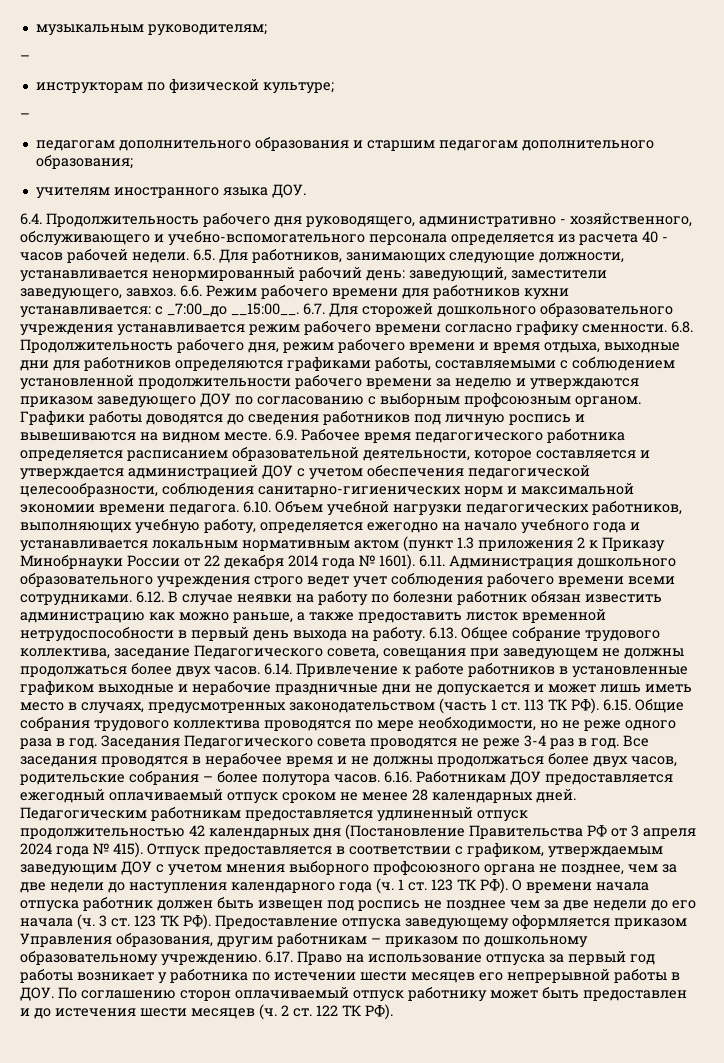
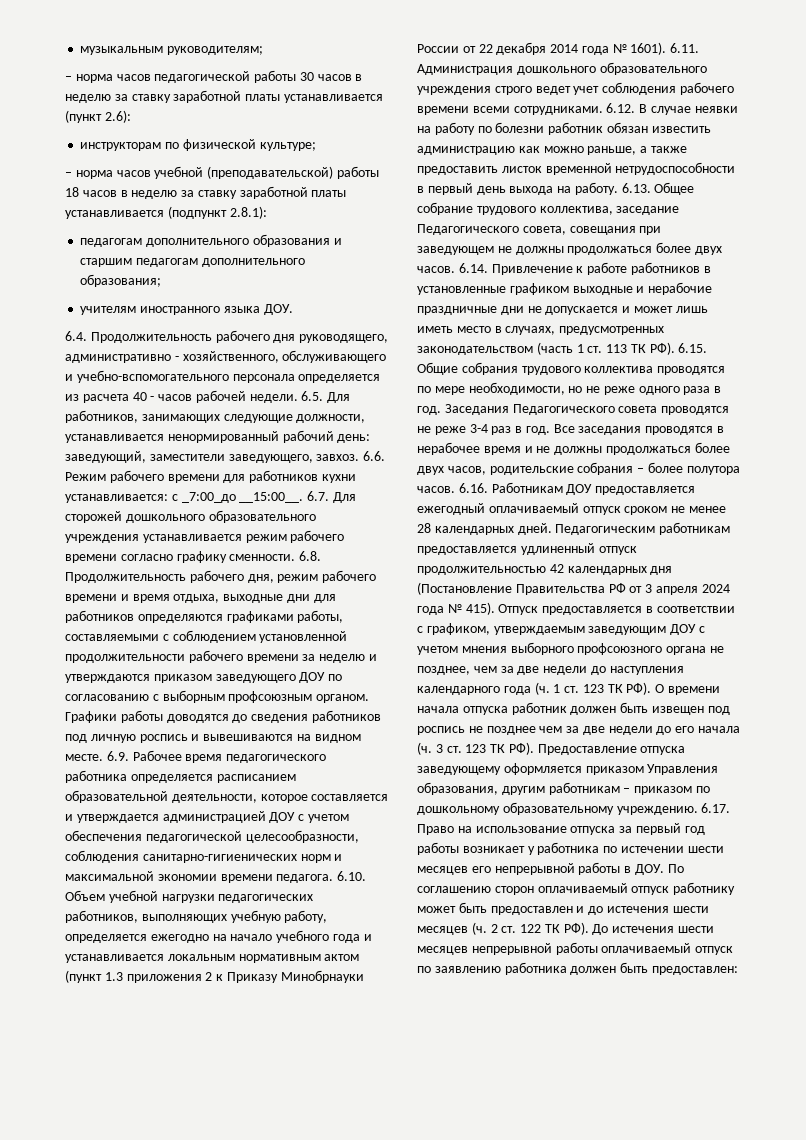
  музыкальным руководителям;
- –
+ – норма часов педагогической работы 30 часов в неделю за ставку заработной платы устанавливается (пункт 2.6):
  инструкторам по физической культуре;
- –
+ – норма часов учебной (преподавательской) работы 18 часов в неделю за ставку заработной платы устанавливается (подпункт 2.8.1):
- 6.17. Право на использование отпуска за первый год работы возникает у работника по истечении шести месяцев его непрерывной работы в ДОУ. По соглашению сторон оплачиваемый отпуск работнику может быть предоставлен и до истечения шести месяцев (ч. 2 ст. 122 ТК РФ).
+ 6.17. Право на использование отпуска за первый год работы возникает у работника по истечении шести месяцев его непрерывной работы в ДОУ. По соглашению сторон оплачиваемый отпуск работнику может быть предоставлен и до истечения шести месяцев (ч. 2 ст. 122 ТК РФ). До истечения шести месяцев непрерывной работы оплачиваемый отпуск по заявлению работника должен быть предоставлен:

